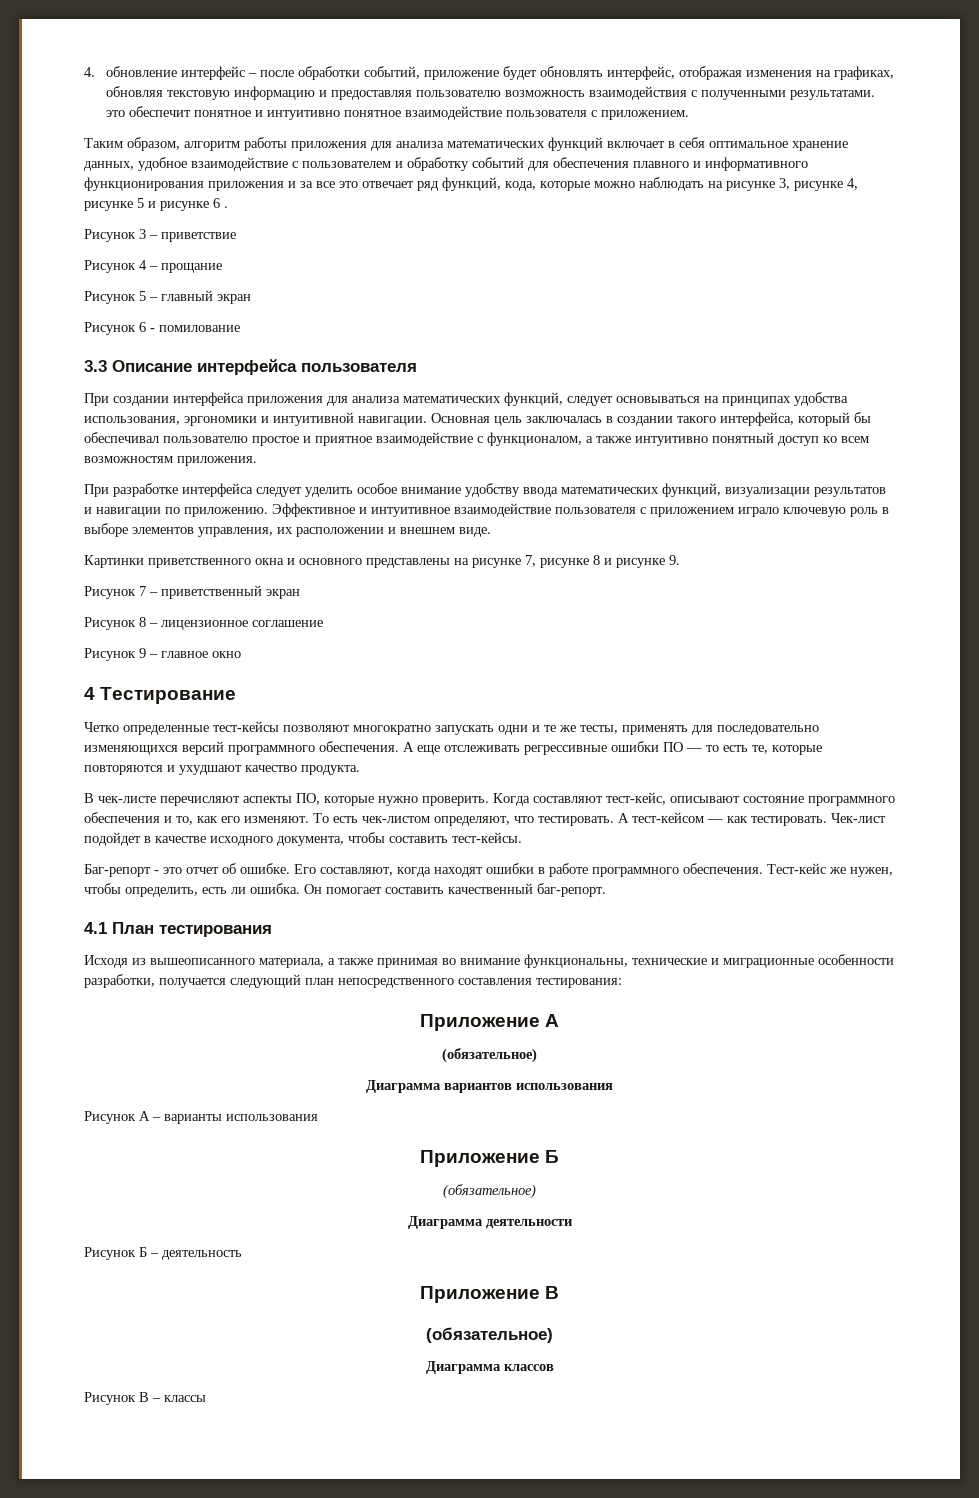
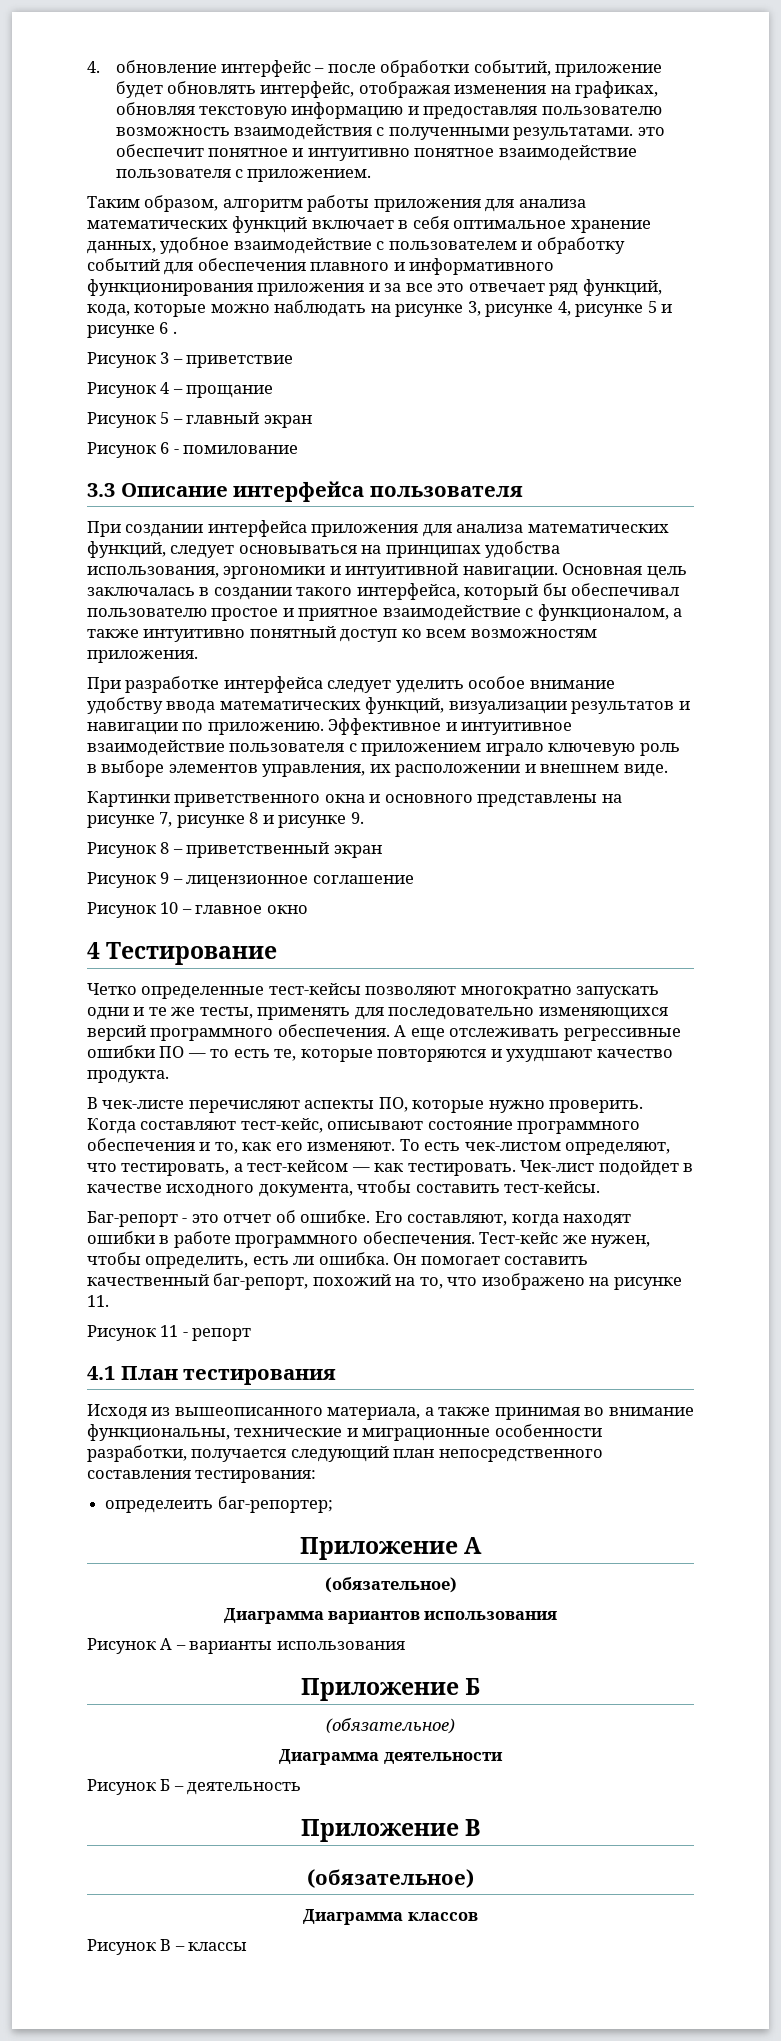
- Рисунок 7 – приветственный экран
+ Рисунок 8 – приветственный экран
- Рисунок 8 – лицензионное соглашение
+ Рисунок 9 – лицензионное соглашение
- Рисунок 9 – главное окно
+ Рисунок 10 – главное окно
- То есть чек-листом определяют, что тестировать. А тест-кейсом — как тестировать.
+ То есть чек-листом определяют, что тестировать, а тест-кейсом — как тестировать.
- Он помогает составить качественный баг-репорт.
+ Он помогает составить качественный баг-репорт, похожий на то, что изображено на рисунке 11.
+ Рисунок 11 - репорт
+ определеить баг-репортер;

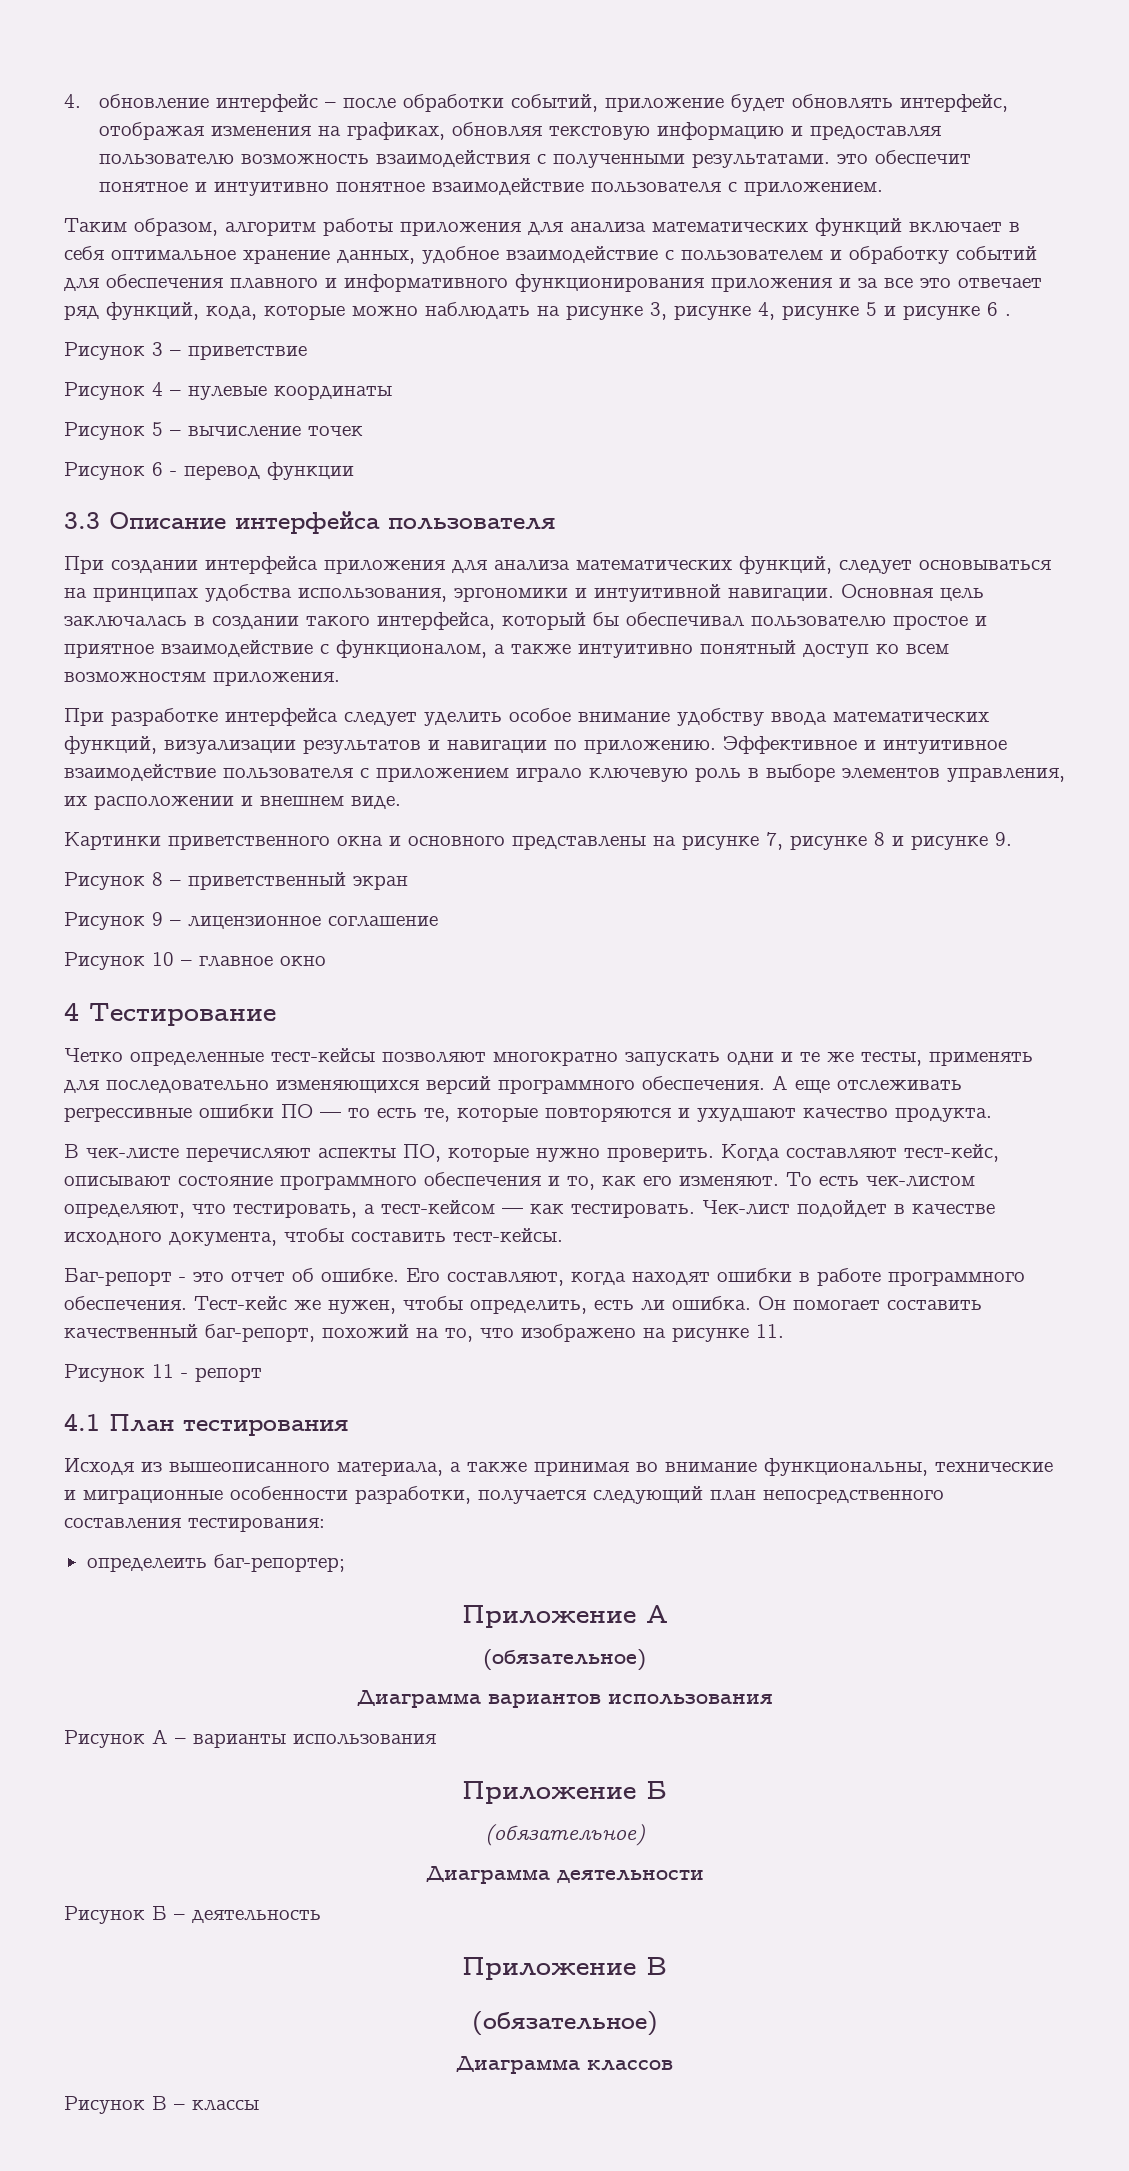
- Рисунок 4 – прощание
+ Рисунок 4 – нулевые координаты
- Рисунок 5 – главный экран
+ Рисунок 5 – вычисление точек
- Рисунок 6 - помилование
+ Рисунок 6 - перевод функции

